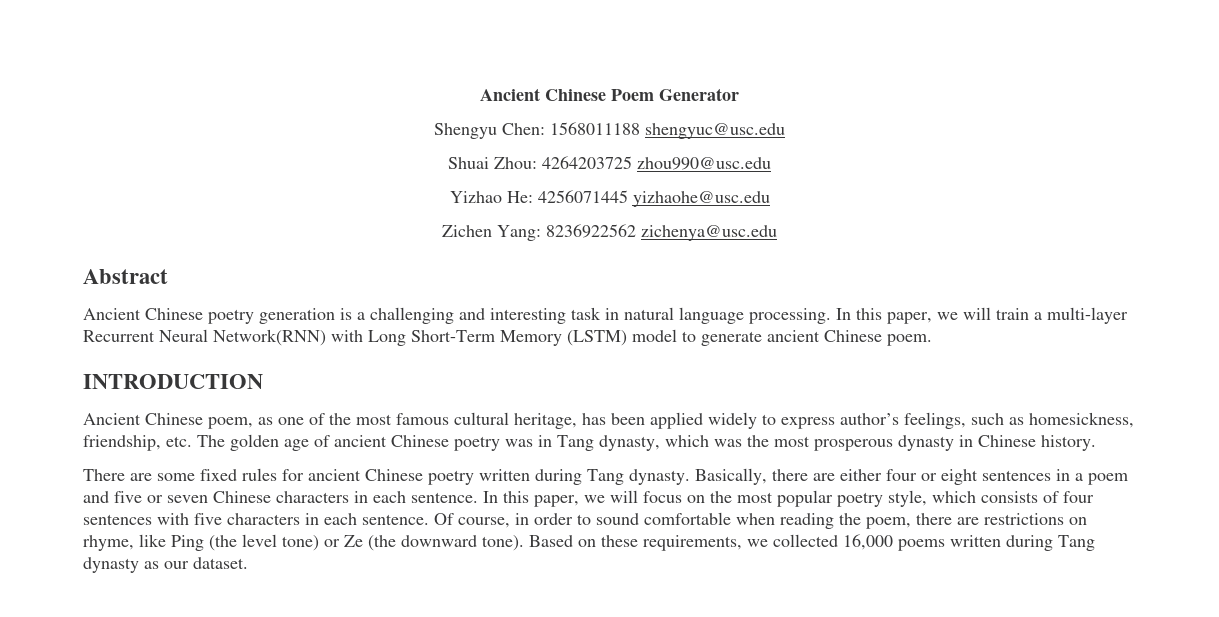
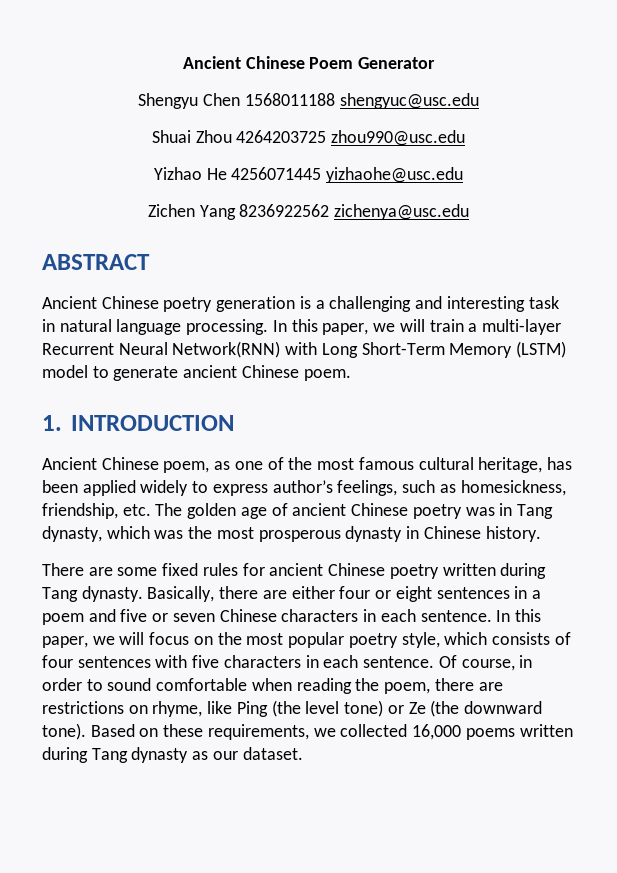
- Shengyu Chen: 1568011188 shengyuc@usc.edu
+ Shengyu Chen 1568011188 shengyuc@usc.edu
- Shuai Zhou: 4264203725 zhou990@usc.edu
+ Shuai Zhou 4264203725 zhou990@usc.edu
- Yizhao He: 4256071445 yizhaohe@usc.edu
+ Yizhao He 4256071445 yizhaohe@usc.edu
- Zichen Yang: 8236922562 zichenya@usc.edu
+ Zichen Yang 8236922562 zichenya@usc.edu
- Abstract
+ ABSTRACT
- INTRODUCTION
+ 1. INTRODUCTION

